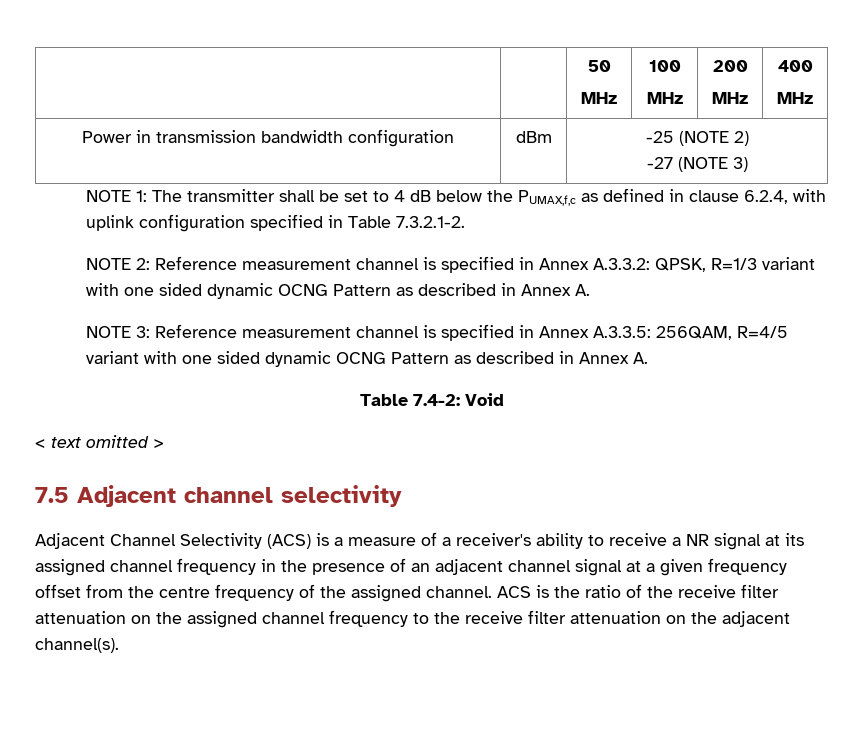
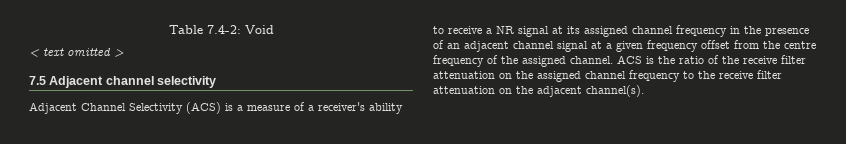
- | | 50
- MHz | 100
- MHz | 200
- MHz | 400
- MHz
- Power in transmission bandwidth configuration | dBm | -25 (NOTE 2)
- -27 (NOTE 3)
- NOTE 1: The transmitter shall be set to 4 dB below the PUMAX,f,c as defined in clause 6.2.4, with uplink configuration specified in Table 7.3.2.1-2.
- NOTE 2: Reference measurement channel is specified in Annex A.3.3.2: QPSK, R=1/3 variant with one sided dynamic OCNG Pattern as described in Annex A.
- NOTE 3: Reference measurement channel is specified in Annex A.3.3.5: 256QAM, R=4/5 variant with one sided dynamic OCNG Pattern as described in Annex A.

